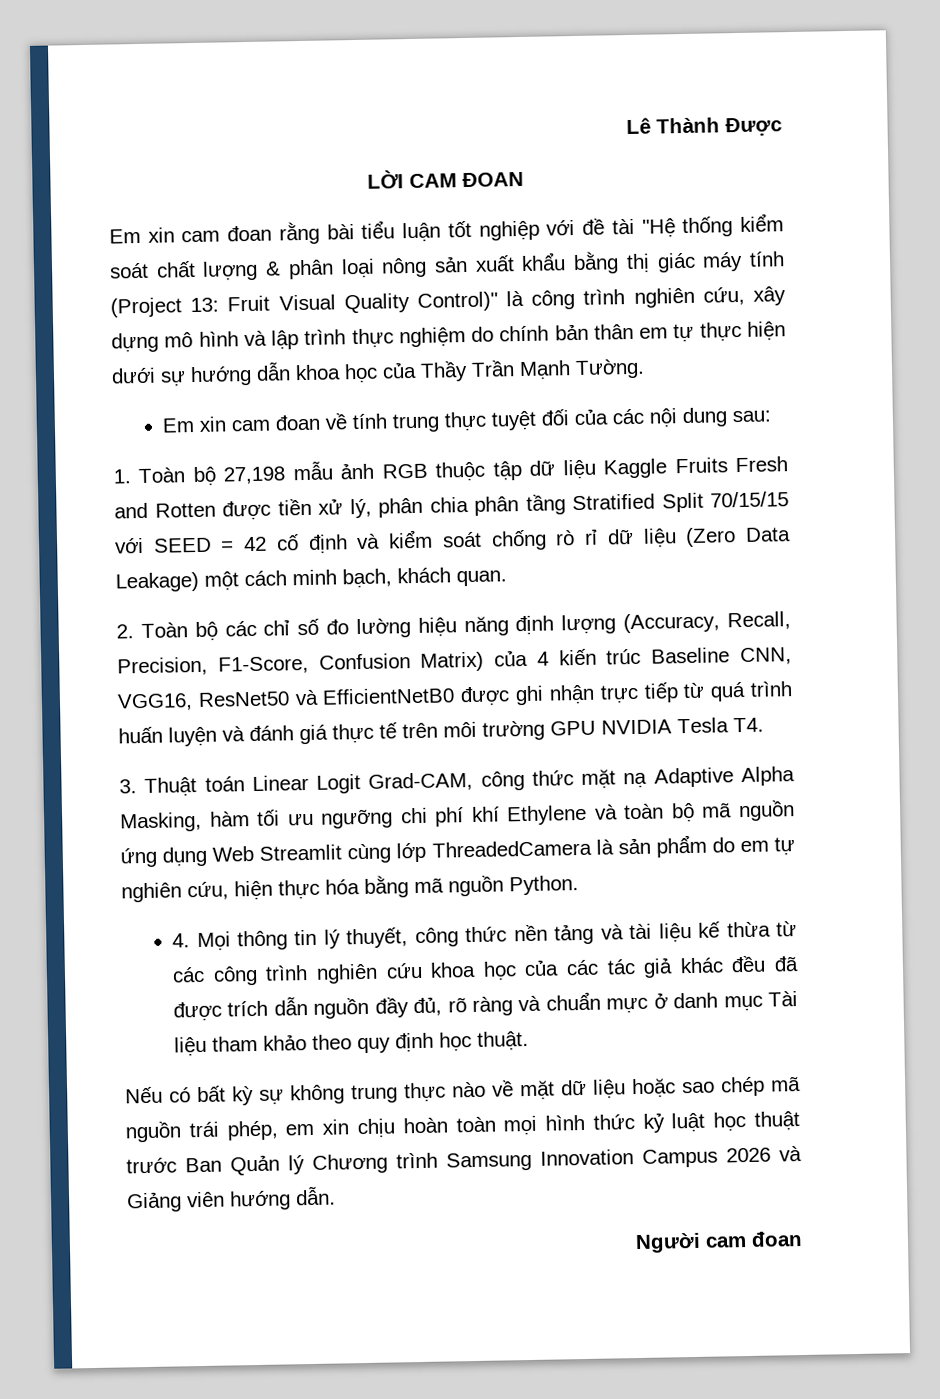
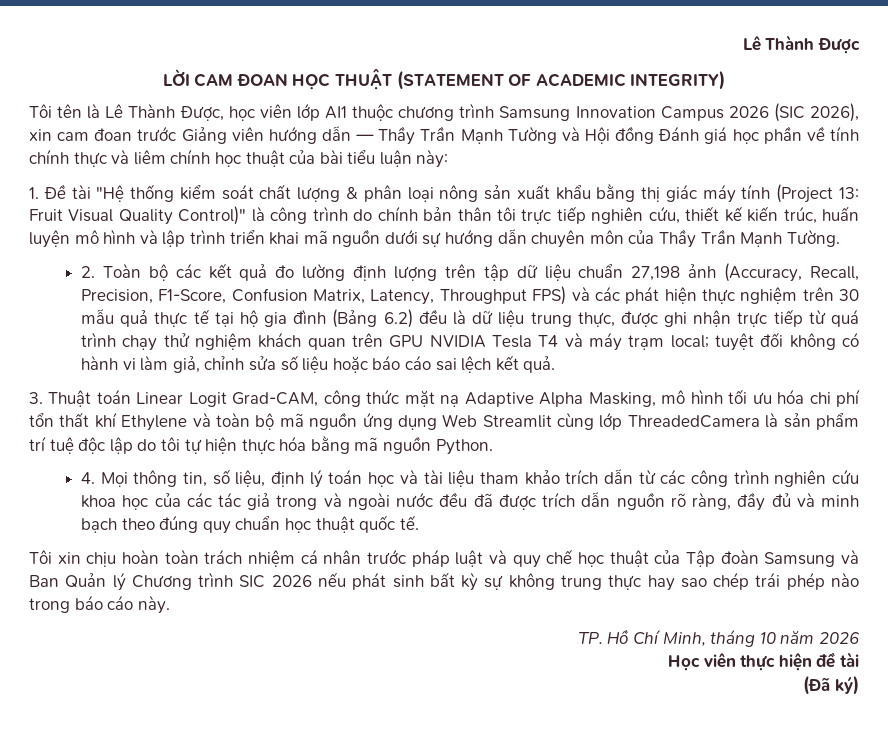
- LỜI CAM ĐOAN
- Em xin cam đoan rằng bài tiểu luận tốt nghiệp với đề tài "Hệ thống kiểm soát chất lượng & phân loại nông sản xuất khẩu bằng thị giác máy tính (Project 13: Fruit Visual Quality Control)" là công trình nghiên cứu, xây dựng mô hình và lập trình thực nghiệm do chính bản thân em tự thực hiện dưới sự hướng dẫn khoa học của Thầy Trần Mạnh Tường.
+ LỜI CAM ĐOAN HỌC THUẬT (STATEMENT OF ACADEMIC INTEGRITY)
+ Tôi tên là Lê Thành Được, học viên lớp AI1 thuộc chương trình Samsung Innovation Campus 2026 (SIC 2026), xin cam đoan trước Giảng viên hướng dẫn — Thầy Trần Mạnh Tường và Hội đồng Đánh giá học phần về tính chính thực và liêm chính học thuật của bài tiểu luận này:
+ 1. Đề tài "Hệ thống kiểm soát chất lượng & phân loại nông sản xuất khẩu bằng thị giác máy tính (Project 13: Fruit Visual Quality Control)" là công trình do chính bản thân tôi trực tiếp nghiên cứu, thiết kế kiến trúc, huấn luyện mô hình và lập trình triển khai mã nguồn dưới sự hướng dẫn chuyên môn của Thầy Trần Mạnh Tường.
- Em xin cam đoan về tính trung thực tuyệt đối của các nội dung sau:
- 1. Toàn bộ 27,198 mẫu ảnh RGB thuộc tập dữ liệu Kaggle Fruits Fresh and Rotten được tiền xử lý, phân chia phân tầng Stratified Split 70/15/15 với SEED = 42 cố định và kiểm soát chống rò rỉ dữ liệu (Zero Data Leakage) một cách minh bạch, khách quan.
- 2. Toàn bộ các chỉ số đo lường hiệu năng định lượng (Accuracy, Recall, Precision, F1-Score, Confusion Matrix) của 4 kiến trúc Baseline CNN, VGG16, ResNet50 và EfficientNetB0 được ghi nhận trực tiếp từ quá trình huấn luyện và đánh giá thực tế trên môi trường GPU NVIDIA Tesla T4.
+ 2. Toàn bộ các kết quả đo lường định lượng trên tập dữ liệu chuẩn 27,198 ảnh (Accuracy, Recall, Precision, F1-Score, Confusion Matrix, Latency, Throughput FPS) và các phát hiện thực nghiệm trên 30 mẫu quả thực tế tại hộ gia đình (Bảng 6.2) đều là dữ liệu trung thực, được ghi nhận trực tiếp từ quá trình chạy thử nghiệm khách quan trên GPU NVIDIA Tesla T4 và máy trạm local; tuyệt đối không có hành vi làm giả, chỉnh sửa số liệu hoặc báo cáo sai lệch kết quả.
- 3. Thuật toán Linear Logit Grad-CAM, công thức mặt nạ Adaptive Alpha Masking, hàm tối ưu ngưỡng chi phí khí Ethylene và toàn bộ mã nguồn ứng dụng Web Streamlit cùng lớp ThreadedCamera là sản phẩm do em tự nghiên cứu, hiện thực hóa bằng mã nguồn Python.
+ 3. Thuật toán Linear Logit Grad-CAM, công thức mặt nạ Adaptive Alpha Masking, mô hình tối ưu hóa chi phí tổn thất khí Ethylene và toàn bộ mã nguồn ứng dụng Web Streamlit cùng lớp ThreadedCamera là sản phẩm trí tuệ độc lập do tôi tự hiện thực hóa bằng mã nguồn Python.
- 4. Mọi thông tin lý thuyết, công thức nền tảng và tài liệu kế thừa từ các công trình nghiên cứu khoa học của các tác giả khác đều đã được trích dẫn nguồn đầy đủ, rõ ràng và chuẩn mực ở danh mục Tài liệu tham khảo theo quy định học thuật.
- Nếu có bất kỳ sự không trung thực nào về mặt dữ liệu hoặc sao chép mã nguồn trái phép, em xin chịu hoàn toàn mọi hình thức kỷ luật học thuật trước Ban Quản lý Chương trình Samsung Innovation Campus 2026 và Giảng viên hướng dẫn.
- Người cam đoan
+ 4. Mọi thông tin, số liệu, định lý toán học và tài liệu tham khảo trích dẫn từ các công trình nghiên cứu khoa học của các tác giả trong và ngoài nước đều đã được trích dẫn nguồn rõ ràng, đầy đủ và minh bạch theo đúng quy chuẩn học thuật quốc tế.
+ Tôi xin chịu hoàn toàn trách nhiệm cá nhân trước pháp luật và quy chế học thuật của Tập đoàn Samsung và Ban Quản lý Chương trình SIC 2026 nếu phát sinh bất kỳ sự không trung thực hay sao chép trái phép nào trong báo cáo này.
+ TP. Hồ Chí Minh, tháng 10 năm 2026
+ Học viên thực hiện đề tài
+ (Đã ký)

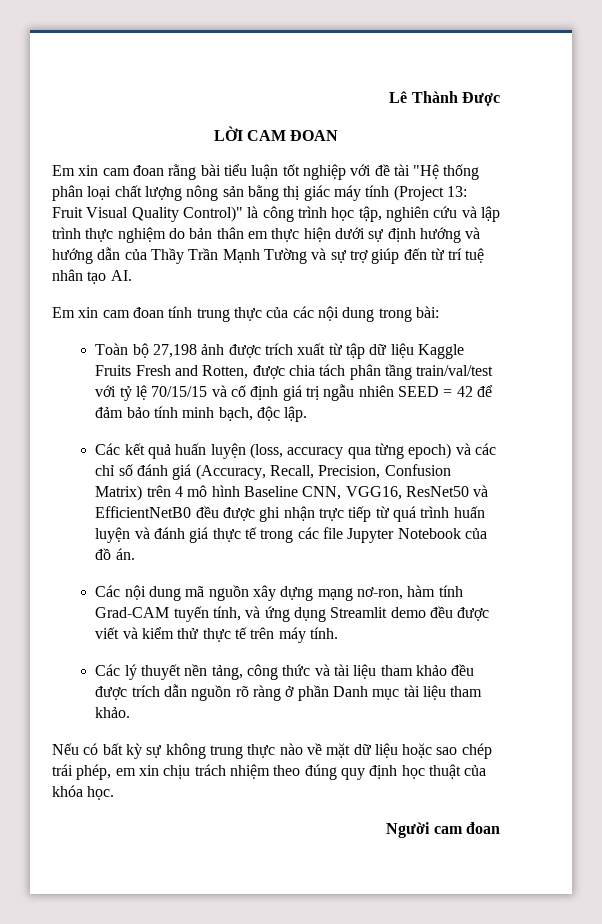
- LỜI CAM ĐOAN HỌC THUẬT (STATEMENT OF ACADEMIC INTEGRITY)
- Tôi tên là Lê Thành Được, học viên lớp AI1 thuộc chương trình Samsung Innovation Campus 2026 (SIC 2026), xin cam đoan trước Giảng viên hướng dẫn — Thầy Trần Mạnh Tường và Hội đồng Đánh giá học phần về tính chính thực và liêm chính học thuật của bài tiểu luận này:
- 1. Đề tài "Hệ thống kiểm soát chất lượng & phân loại nông sản xuất khẩu bằng thị giác máy tính (Project 13: Fruit Visual Quality Control)" là công trình do chính bản thân tôi trực tiếp nghiên cứu, thiết kế kiến trúc, huấn luyện mô hình và lập trình triển khai mã nguồn dưới sự hướng dẫn chuyên môn của Thầy Trần Mạnh Tường.
- 2. Toàn bộ các kết quả đo lường định lượng trên tập dữ liệu chuẩn 27,198 ảnh (Accuracy, Recall, Precision, F1-Score, Confusion Matrix, Latency, Throughput FPS) và các phát hiện thực nghiệm trên 30 mẫu quả thực tế tại hộ gia đình (Bảng 6.2) đều là dữ liệu trung thực, được ghi nhận trực tiếp từ quá trình chạy thử nghiệm khách quan trên GPU NVIDIA Tesla T4 và máy trạm local; tuyệt đối không có hành vi làm giả, chỉnh sửa số liệu hoặc báo cáo sai lệch kết quả.
- 3. Thuật toán Linear Logit Grad-CAM, công thức mặt nạ Adaptive Alpha Masking, mô hình tối ưu hóa chi phí tổn thất khí Ethylene và toàn bộ mã nguồn ứng dụng Web Streamlit cùng lớp ThreadedCamera là sản phẩm trí tuệ độc lập do tôi tự hiện thực hóa bằng mã nguồn Python.
- 4. Mọi thông tin, số liệu, định lý toán học và tài liệu tham khảo trích dẫn từ các công trình nghiên cứu khoa học của các tác giả trong và ngoài nước đều đã được trích dẫn nguồn rõ ràng, đầy đủ và minh bạch theo đúng quy chuẩn học thuật quốc tế.
- Tôi xin chịu hoàn toàn trách nhiệm cá nhân trước pháp luật và quy chế học thuật của Tập đoàn Samsung và Ban Quản lý Chương trình SIC 2026 nếu phát sinh bất kỳ sự không trung thực hay sao chép trái phép nào trong báo cáo này.
- TP. Hồ Chí Minh, tháng 10 năm 2026
- Học viên thực hiện đề tài
- (Đã ký)
+ LỜI CAM ĐOAN
+ Em xin cam đoan rằng bài tiểu luận tốt nghiệp với đề tài "Hệ thống phân loại chất lượng nông sản bằng thị giác máy tính (Project 13: Fruit Visual Quality Control)" là công trình học tập, nghiên cứu và lập trình thực nghiệm do bản thân em thực hiện dưới sự định hướng và hướng dẫn của Thầy Trần Mạnh Tường và sự trợ giúp đến từ trí tuệ nhân tạo AI.
+ Em xin cam đoan tính trung thực của các nội dung trong bài:
+ Toàn bộ 27,198 ảnh được trích xuất từ tập dữ liệu Kaggle Fruits Fresh and Rotten, được chia tách phân tầng train/val/test với tỷ lệ 70/15/15 và cố định giá trị ngẫu nhiên SEED = 42 để đảm bảo tính minh bạch, độc lập.
+ Các kết quả huấn luyện (loss, accuracy qua từng epoch) và các chỉ số đánh giá (Accuracy, Recall, Precision, Confusion Matrix) trên 4 mô hình Baseline CNN, VGG16, ResNet50 và EfficientNetB0 đều được ghi nhận trực tiếp từ quá trình huấn luyện và đánh giá thực tế trong các file Jupyter Notebook của đồ án.
+ Các nội dung mã nguồn xây dựng mạng nơ-ron, hàm tính Grad-CAM tuyến tính, và ứng dụng Streamlit demo đều được viết và kiểm thử thực tế trên máy tính.
+ Các lý thuyết nền tảng, công thức và tài liệu tham khảo đều được trích dẫn nguồn rõ ràng ở phần Danh mục tài liệu tham khảo.
+ Nếu có bất kỳ sự không trung thực nào về mặt dữ liệu hoặc sao chép trái phép, em xin chịu trách nhiệm theo đúng quy định học thuật của khóa học.
+ Người cam đoan

